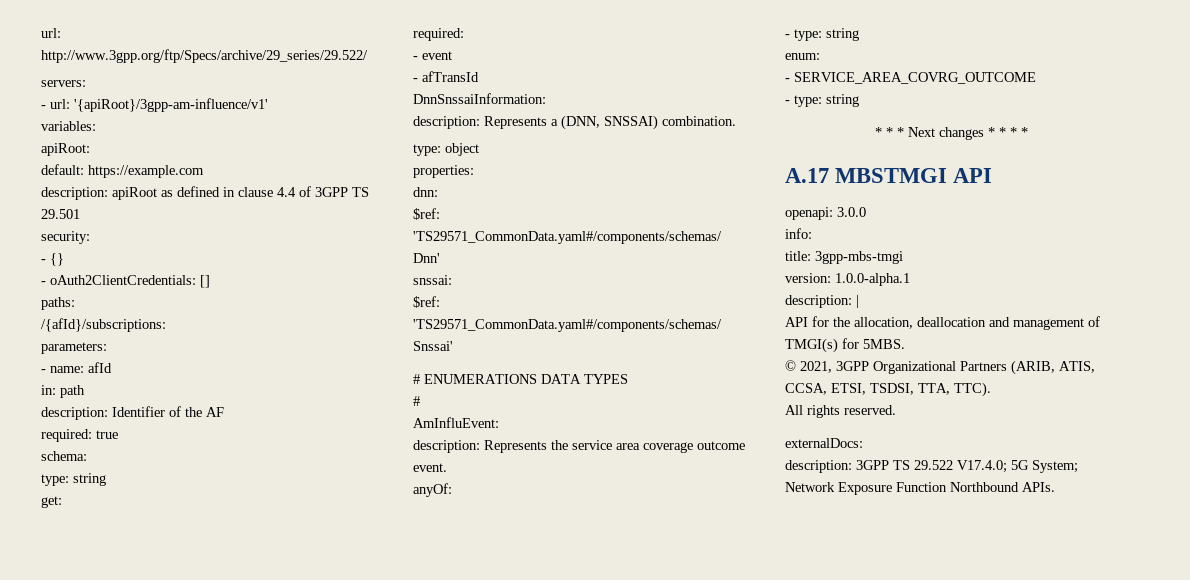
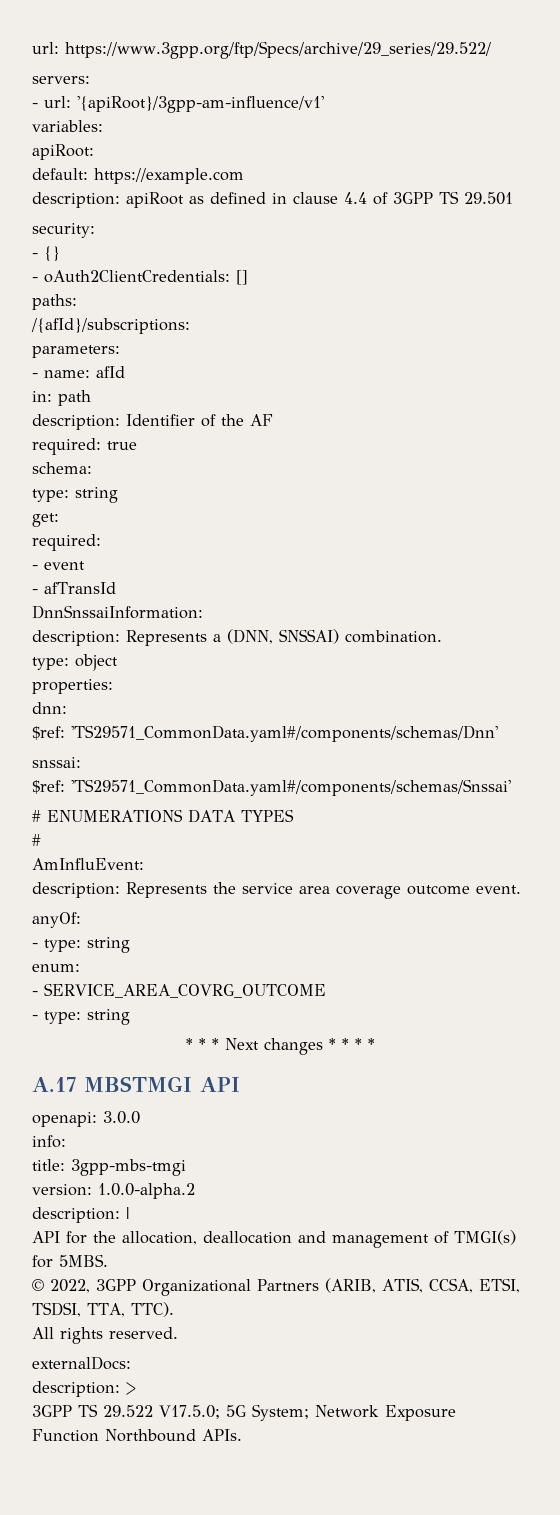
- url: http://www.3gpp.org/ftp/Specs/archive/29_series/29.522/
+ url: https://www.3gpp.org/ftp/Specs/archive/29_series/29.522/
- version: 1.0.0-alpha.1
+ version: 1.0.0-alpha.2
- © 2021, 3GPP Organizational Partners (ARIB, ATIS, CCSA, ETSI, TSDSI, TTA, TTC).
+ © 2022, 3GPP Organizational Partners (ARIB, ATIS, CCSA, ETSI, TSDSI, TTA, TTC).
- description: 3GPP TS 29.522 V17.4.0; 5G System; Network Exposure Function Northbound APIs.
+ description: >
+ 3GPP TS 29.522 V17.5.0; 5G System; Network Exposure Function Northbound APIs.

